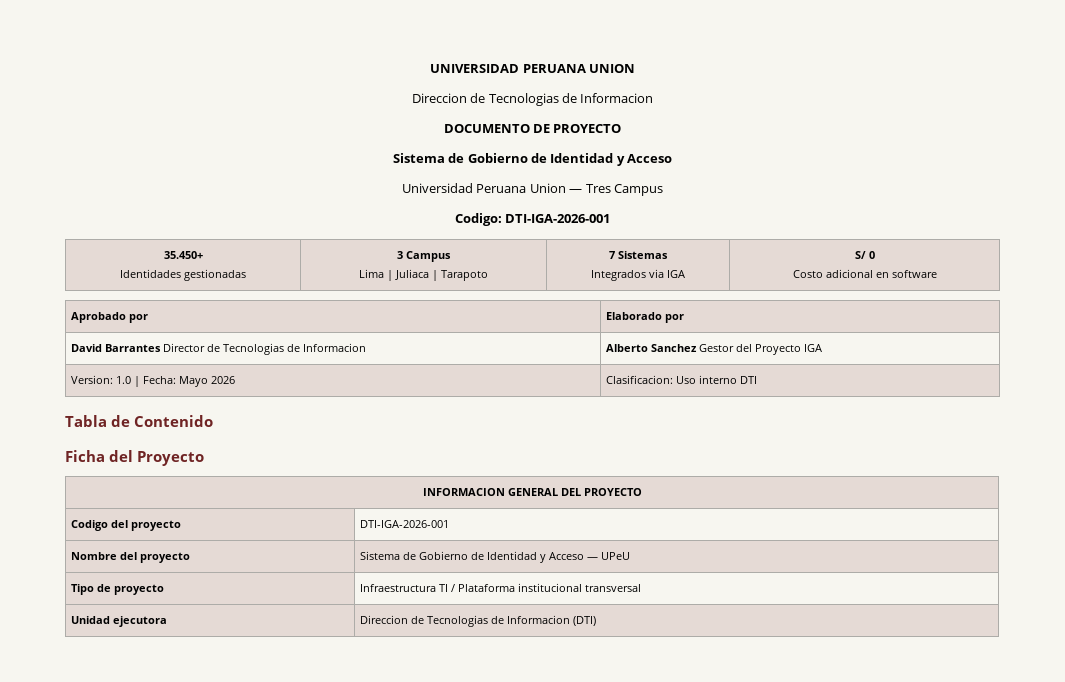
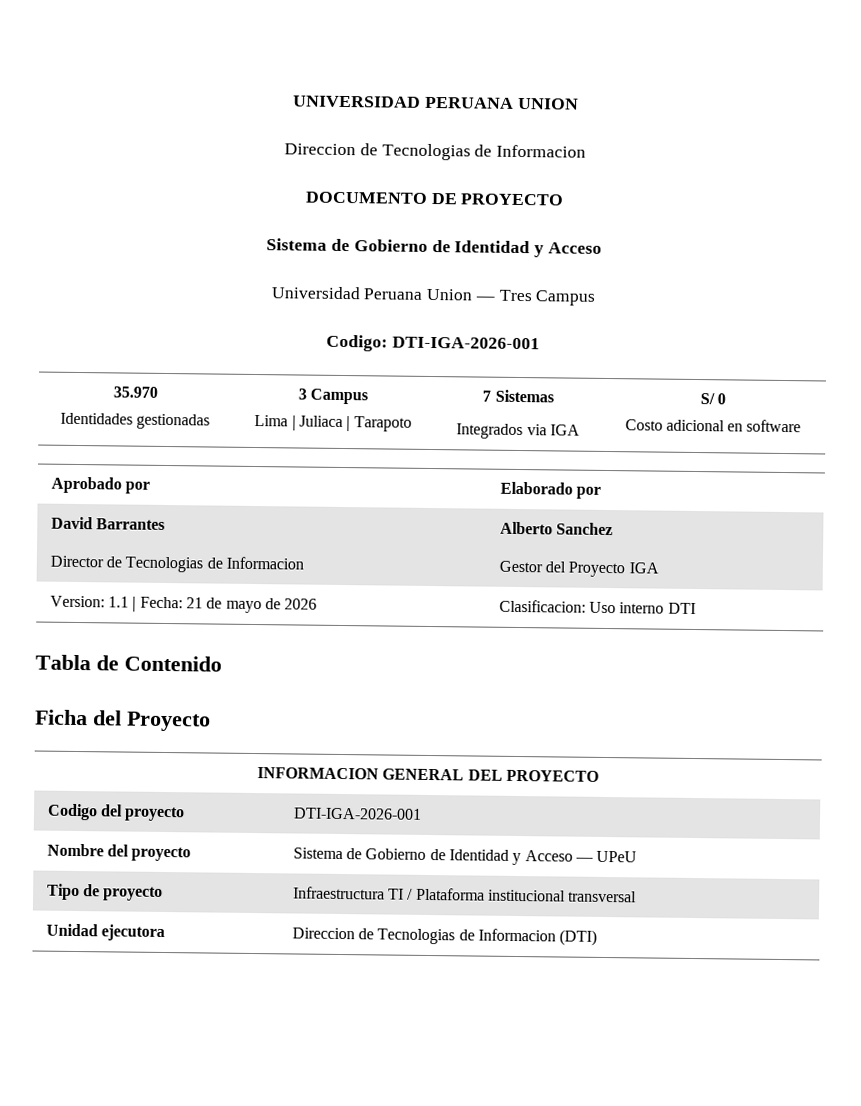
- 35.450+
+ 35.970
- David Barrantes Director de Tecnologias de Informacion | Alberto Sanchez Gestor del Proyecto IGA
+ David Barrantes
+ Director de Tecnologias de Informacion | Alberto Sanchez
+ Gestor del Proyecto IGA
- Version: 1.0 | Fecha: Mayo 2026 | Clasificacion: Uso interno DTI
+ Version: 1.1 | Fecha: 21 de mayo de 2026 | Clasificacion: Uso interno DTI

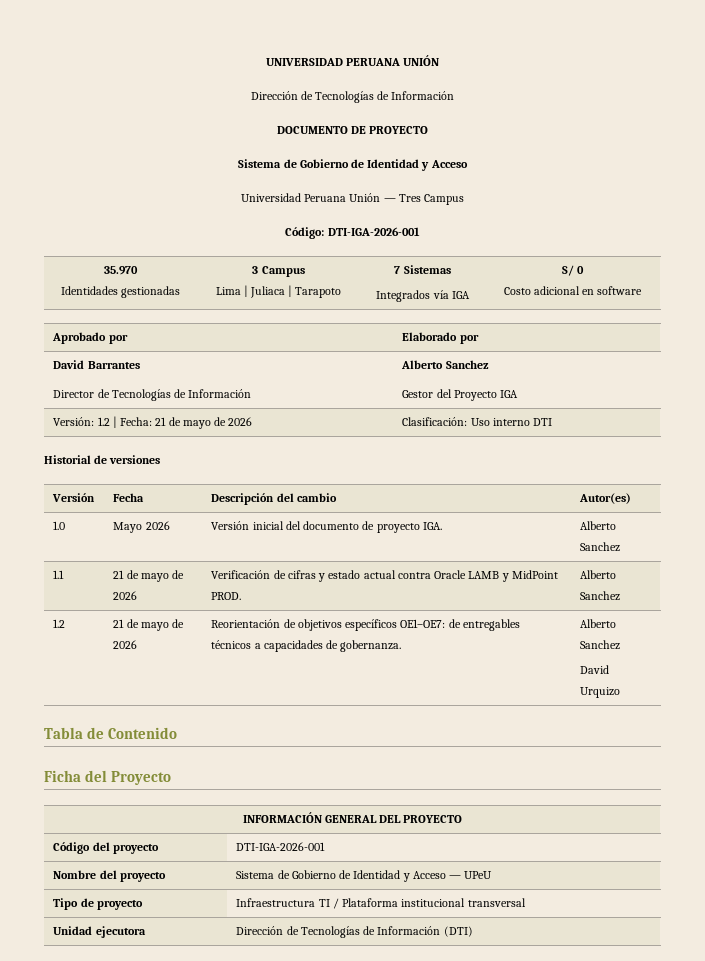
- UNIVERSIDAD PERUANA UNION
- Direccion de Tecnologias de Informacion
+ UNIVERSIDAD PERUANA UNIÓN
+ Dirección de Tecnologías de Información
- Universidad Peruana Union — Tres Campus
+ Universidad Peruana Unión — Tres Campus
- Codigo: DTI-IGA-2026-001
+ Código: DTI-IGA-2026-001
  35.970
  Identidades gestionadas | 3 Campus
  Lima | Juliaca | Tarapoto | 7 Sistemas
- Integrados via IGA | S/ 0
+ Integrados vía IGA | S/ 0
  David Barrantes
- Director de Tecnologias de Informacion | Alberto Sanchez
+ Director de Tecnologías de Información | Alberto Sanchez
- Version: 1.1 | Fecha: 21 de mayo de 2026 | Clasificacion: Uso interno DTI
+ Versión: 1.2 | Fecha: 21 de mayo de 2026 | Clasificación: Uso interno DTI
+ Historial de versiones
+ Versión | Fecha | Descripción del cambio | Autor(es)
+ 1.0 | Mayo 2026 | Versión inicial del documento de proyecto IGA. | Alberto Sanchez
+ 1.1 | 21 de mayo de 2026 | Verificación de cifras y estado actual contra Oracle LAMB y MidPoint PROD. | Alberto Sanchez
+ 1.2 | 21 de mayo de 2026 | Reorientación de objetivos específicos OE1–OE7: de entregables técnicos a capacidades de gobernanza. | Alberto Sanchez
+ David Urquizo
- INFORMACION GENERAL DEL PROYECTO
+ INFORMACIÓN GENERAL DEL PROYECTO
- Codigo del proyecto | DTI-IGA-2026-001
+ Código del proyecto | DTI-IGA-2026-001
- Unidad ejecutora | Direccion de Tecnologias de Informacion (DTI)
+ Unidad ejecutora | Dirección de Tecnologías de Información (DTI)

